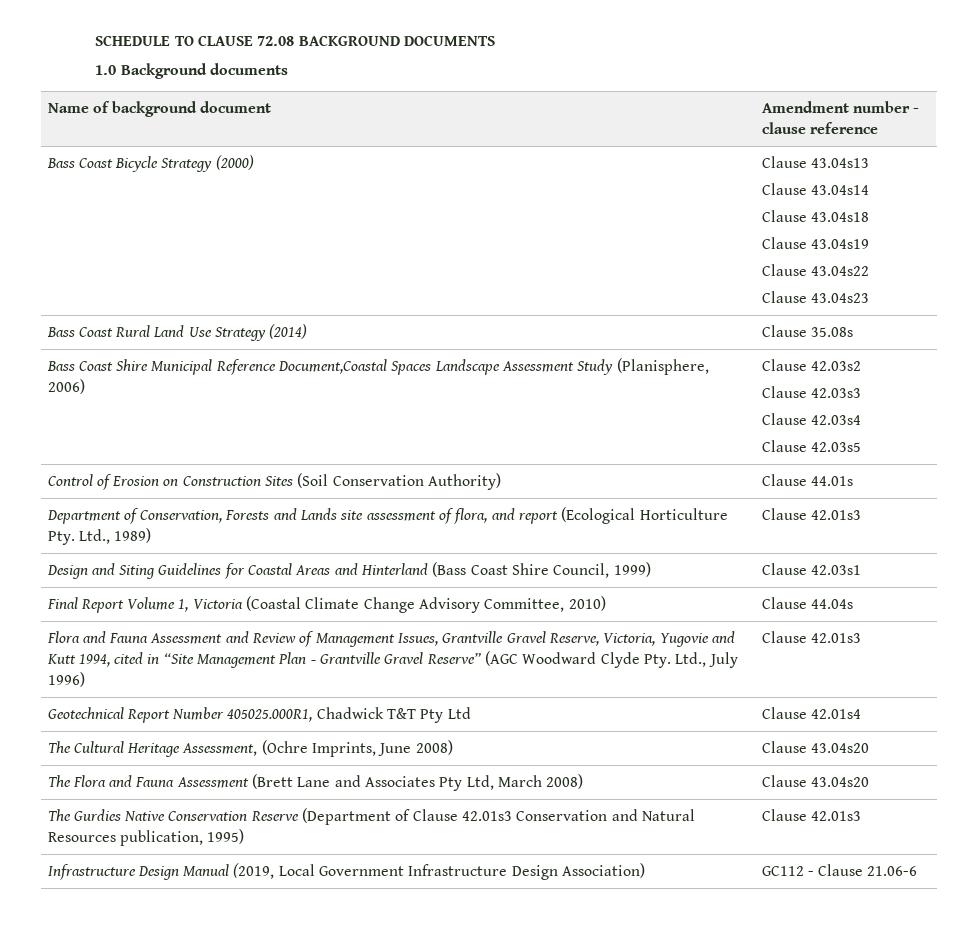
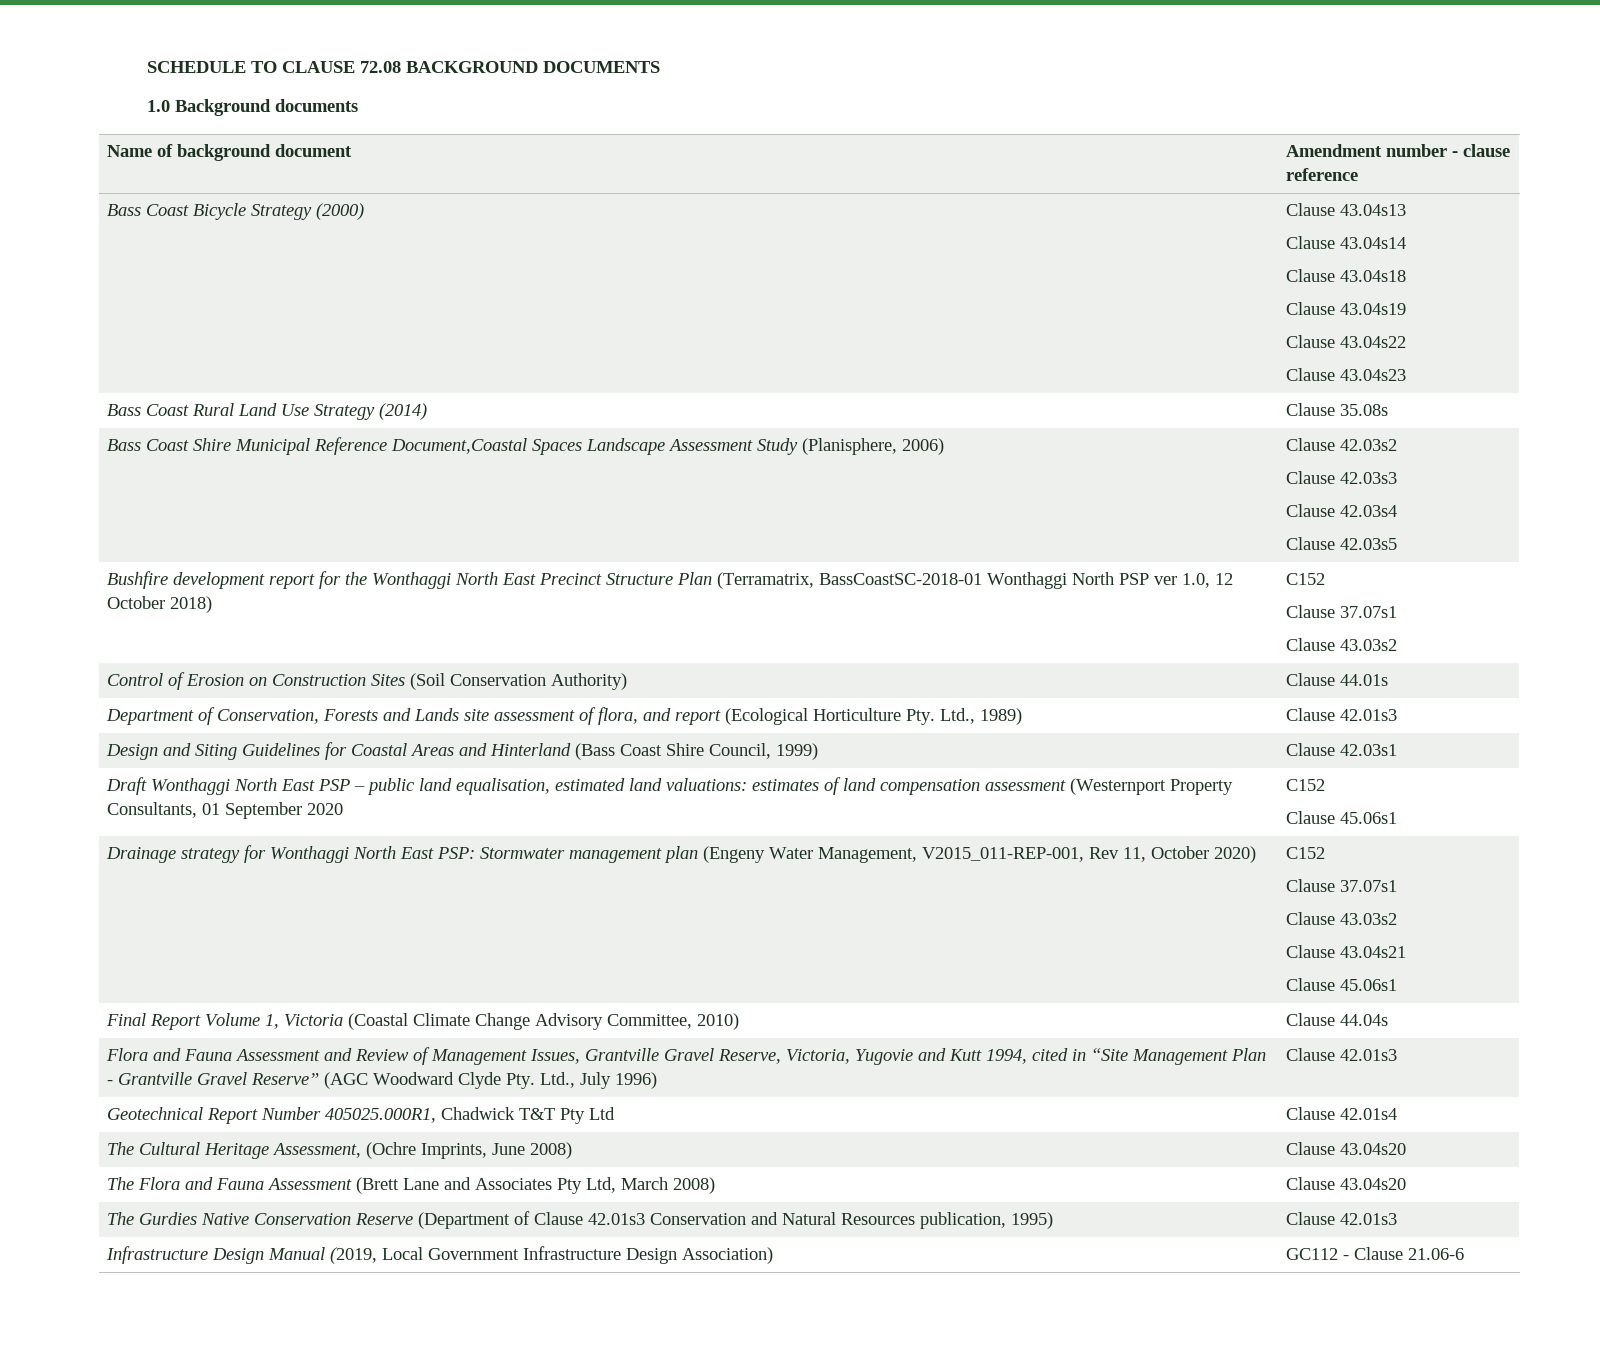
+ Bushfire development report for the Wonthaggi North East Precinct Structure Plan (Terramatrix, BassCoastSC-2018-01 Wonthaggi North PSP ver 1.0, 12 October 2018) | C152
+ Clause 37.07s1
+ Clause 43.03s2
+ Draft Wonthaggi North East PSP – public land equalisation, estimated land valuations: estimates of land compensation assessment (Westernport Property Consultants, 01 September 2020 | C152
+ Clause 45.06s1
+ Drainage strategy for Wonthaggi North East PSP: Stormwater management plan (Engeny Water Management, V2015_011-REP-001, Rev 11, October 2020) | C152
+ Clause 37.07s1
+ Clause 43.03s2
+ Clause 43.04s21
+ Clause 45.06s1

